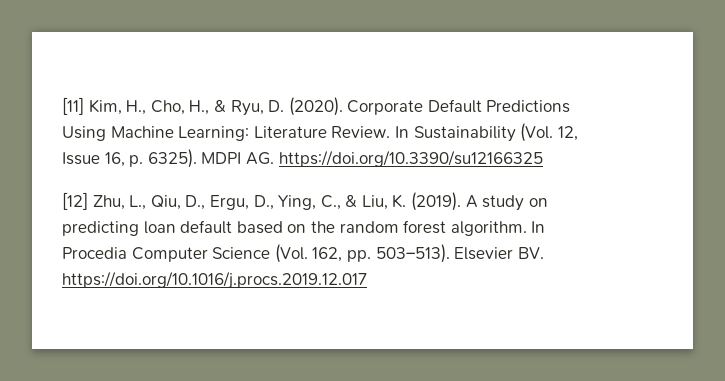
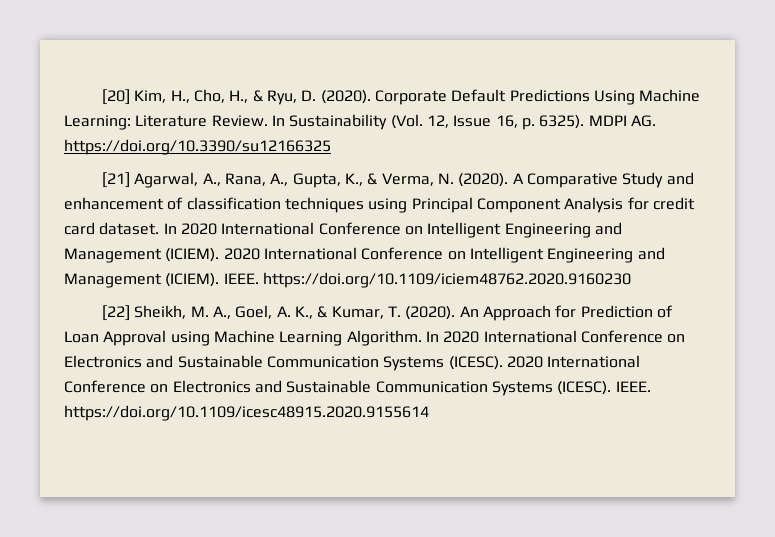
- [11] Kim, H., Cho, H., & Ryu, D. (2020).
+ [20] Kim, H., Cho, H., & Ryu, D. (2020).
- [12] Zhu, L., Qiu, D., Ergu, D., Ying, C., & Liu, K. (2019). A study on predicting loan default based on the random forest algorithm. In Procedia Computer Science (Vol. 162, pp. 503–513). Elsevier BV. https://doi.org/10.1016/j.procs.2019.12.017
+ [21] Agarwal, A., Rana, A., Gupta, K., & Verma, N. (2020). A Comparative Study and enhancement of classification techniques using Principal Component Analysis for credit card dataset. In 2020 International Conference on Intelligent Engineering and Management (ICIEM). 2020 International Conference on Intelligent Engineering and Management (ICIEM). IEEE. https://doi.org/10.1109/iciem48762.2020.9160230
+ [22] Sheikh, M. A., Goel, A. K., & Kumar, T. (2020). An Approach for Prediction of Loan Approval using Machine Learning Algorithm. In 2020 International Conference on Electronics and Sustainable Communication Systems (ICESC). 2020 International Conference on Electronics and Sustainable Communication Systems (ICESC). IEEE. https://doi.org/10.1109/icesc48915.2020.9155614

